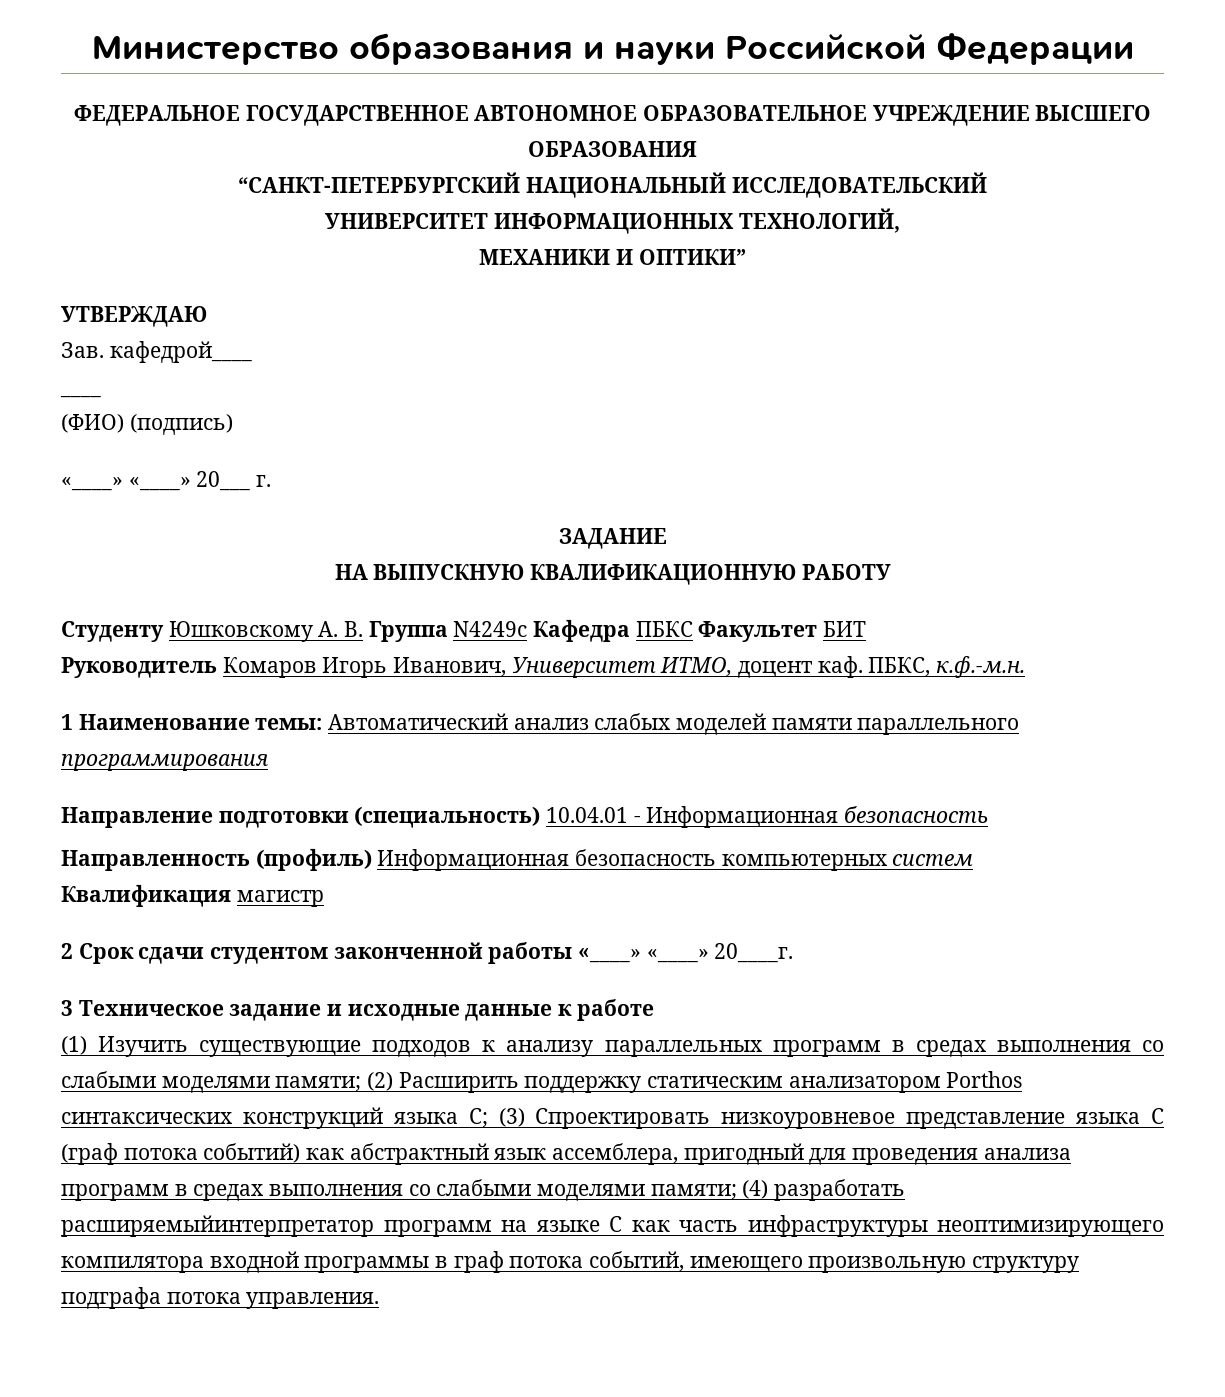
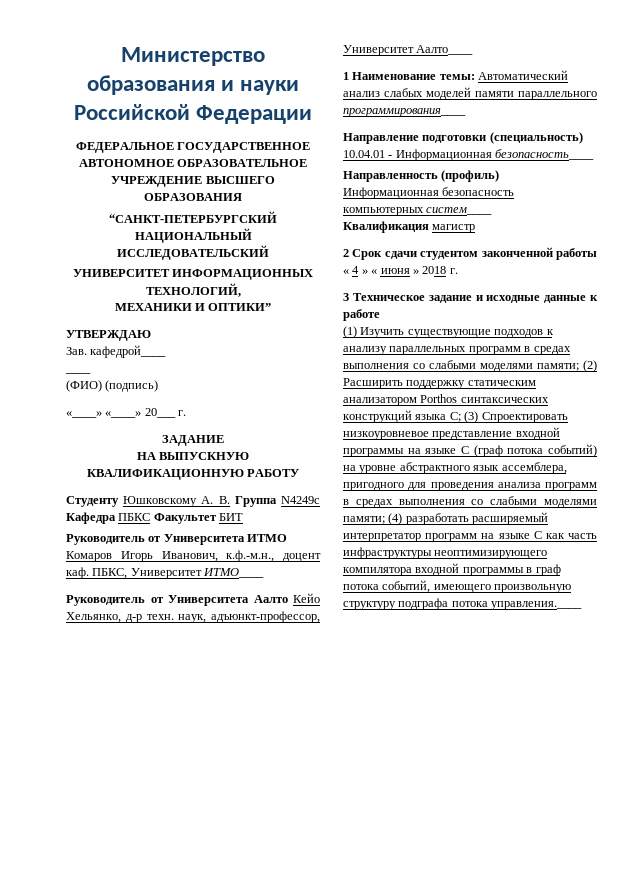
- Руководитель Комаров Игорь Иванович, Университет ИТМО, доцент каф.
+ Руководитель от Университета ИТМО Комаров Игорь Иванович, к.ф.-м.н., доцент каф.
- ПБКС, к.ф.-м.н.
+ ПБКС, Университет ИТМО____
+ Руководитель от Университета Аалто Кейо Хельянко, д-р техн. наук, адъюнкт-профессор, Университет Аалто____
- 1 Наименование темы: Автоматический анализ слабых моделей памяти параллельного программирования
+ 1 Наименование темы: Автоматический анализ слабых моделей памяти параллельного программирования____
- Направление подготовки (специальность) 10.04.01 - Информационная безопасность
+ Направление подготовки (специальность) 10.04.01 - Информационная безопасность____
- Направленность (профиль) Информационная безопасность компьютерных систем
+ Направленность (профиль) Информационная безопасность компьютерных систем____
- 2 Срок сдачи студентом законченной работы «____» «____» 20____г.
+ 2 Срок сдачи студентом законченной работы « 4 » « июня » 2018 г.
- (3) Спроектировать низкоуровневое представление языка С (граф потока событий) как абстрактный язык ассемблера, пригодный для проведения анализа программ в средах выполнения со слабыми моделями памяти;
+ (3) Спроектировать низкоуровневое представление входной программы на языке С (граф потока событий) на уровне абстрактного язык ассемблера, пригодного для проведения анализа программ в средах выполнения со слабыми моделями памяти;
- (4) разработать расширяемыйинтерпретатор программ на языке С как часть инфраструктуры неоптимизирующего компилятора входной программы в граф потока событий, имеющего произвольную структуру подграфа потока управления.
+ (4) разработать расширяемый интерпретатор программ на языке С как часть инфраструктуры неоптимизирующего компилятора входной программы в граф потока событий, имеющего произвольную структуру подграфа потока управления.____

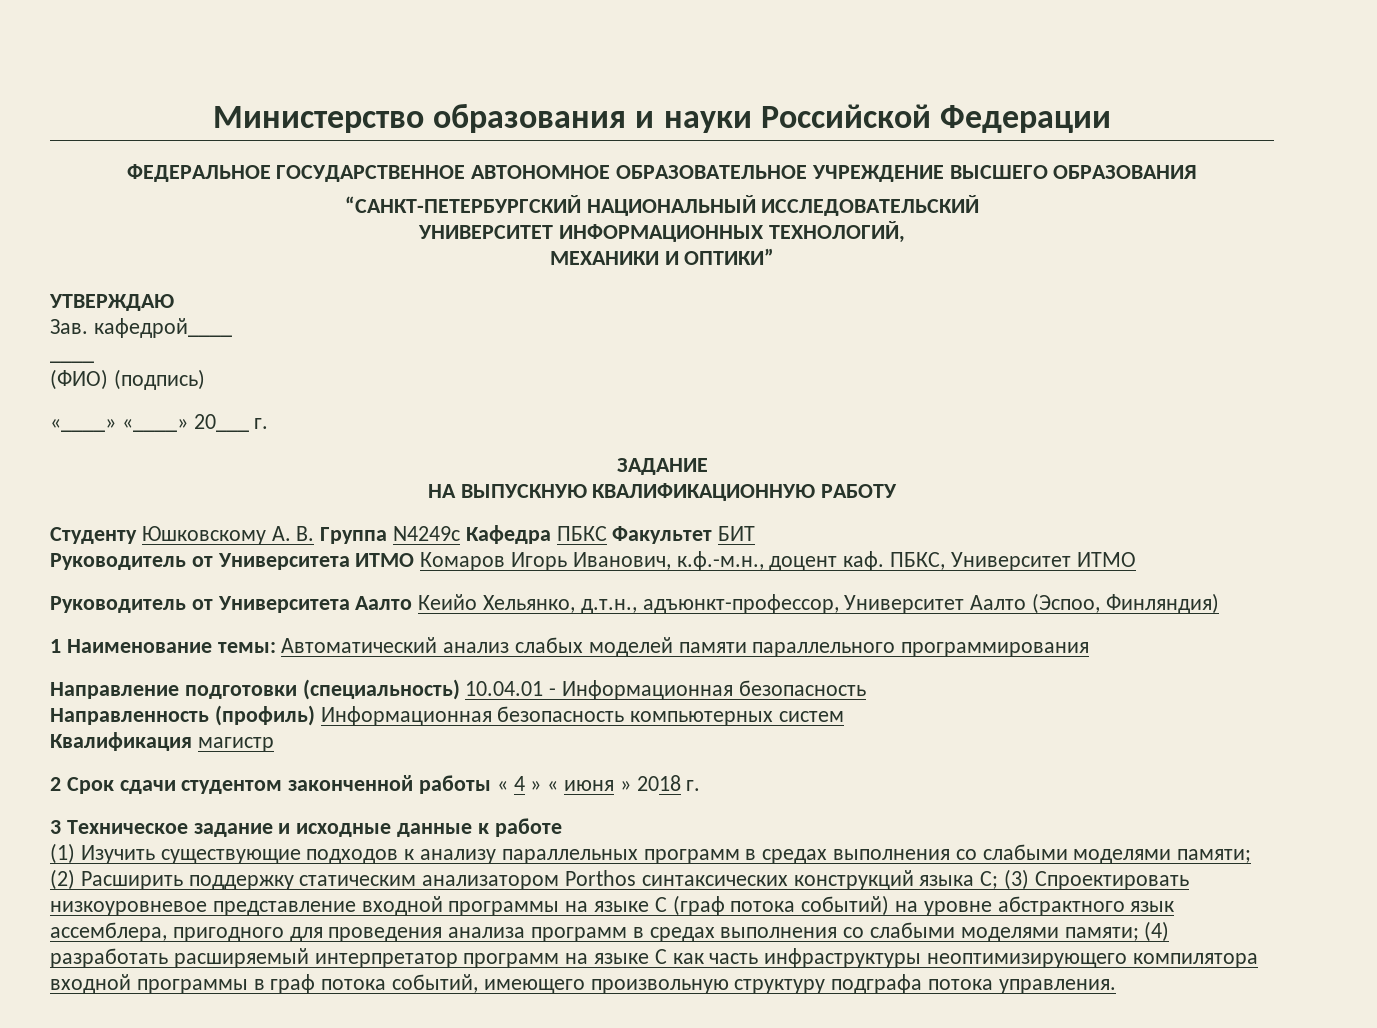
- ПБКС, Университет ИТМО____
+ ПБКС, Университет ИТМО
- Руководитель от Университета Аалто Кейо Хельянко, д-р техн. наук, адъюнкт-профессор, Университет Аалто____
+ Руководитель от Университета Аалто Кеийо Хельянко, д.т.н., адъюнкт-профессор, Университет Аалто (Эспоо, Финляндия)
- 1 Наименование темы: Автоматический анализ слабых моделей памяти параллельного программирования____
+ 1 Наименование темы: Автоматический анализ слабых моделей памяти параллельного программирования
- Направление подготовки (специальность) 10.04.01 - Информационная безопасность____
+ Направление подготовки (специальность) 10.04.01 - Информационная безопасность
- Направленность (профиль) Информационная безопасность компьютерных систем____
+ Направленность (профиль) Информационная безопасность компьютерных систем
- (4) разработать расширяемый интерпретатор программ на языке С как часть инфраструктуры неоптимизирующего компилятора входной программы в граф потока событий, имеющего произвольную структуру подграфа потока управления.____
+ (4) разработать расширяемый интерпретатор программ на языке С как часть инфраструктуры неоптимизирующего компилятора входной программы в граф потока событий, имеющего произвольную структуру подграфа потока управления.

